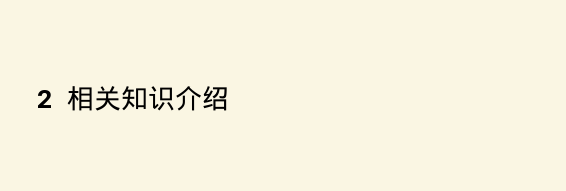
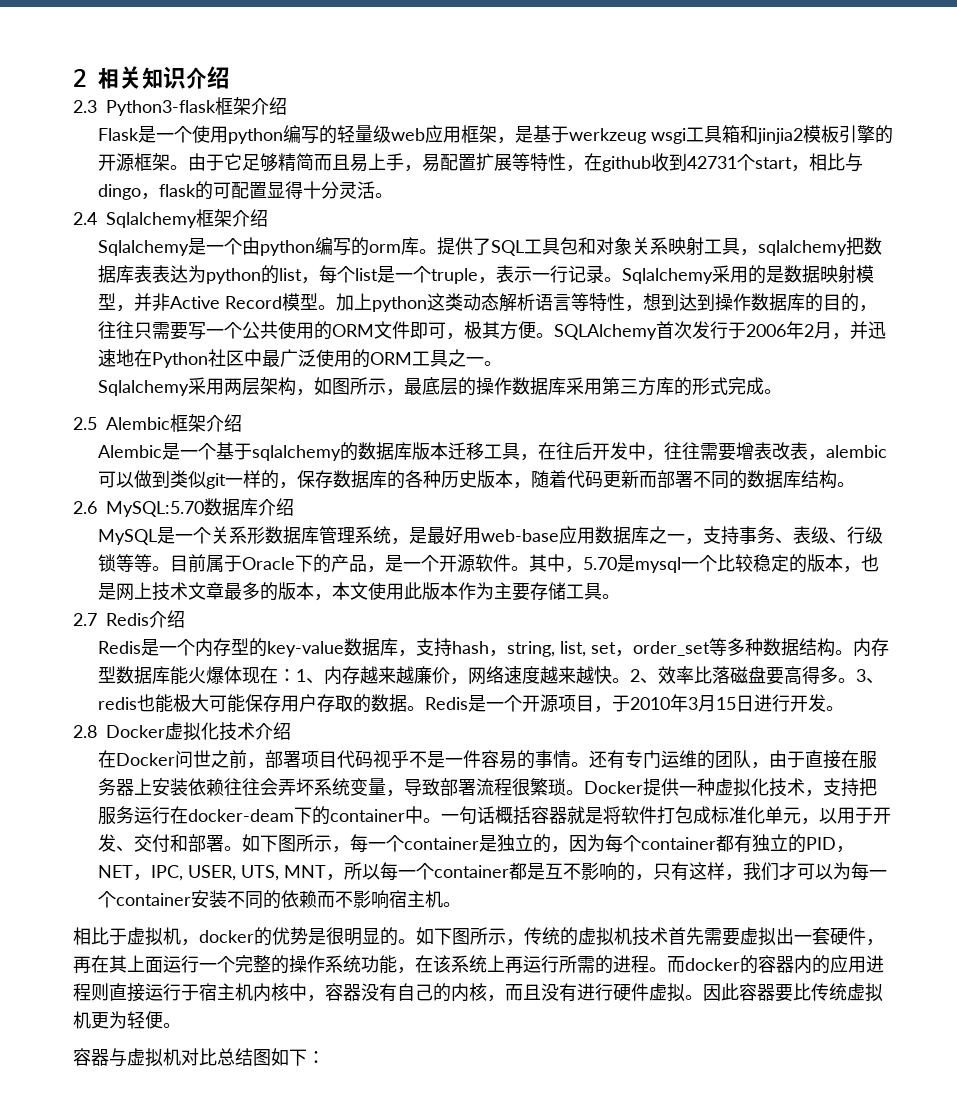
+ 2.3 Python3-flask框架介绍
+ Flask是一个使用python编写的轻量级web应用框架，是基于werkzeug wsgi工具箱和jinjia2模板引擎的开源框架。由于它足够精简而且易上手，易配置扩展等特性，在github收到42731个start，相比与dingo，flask的可配置显得十分灵活。
+ 2.4 Sqlalchemy框架介绍
+ Sqlalchemy是一个由python编写的orm库。提供了SQL工具包和对象关系映射工具，sqlalchemy把数据库表表达为python的list，每个list是一个truple，表示一行记录。Sqlalchemy采用的是数据映射模型，并非Active Record模型。加上python这类动态解析语言等特性，想到达到操作数据库的目的，往往只需要写一个公共使用的ORM文件即可，极其方便。SQLAlchemy首次发行于2006年2月，并迅速地在Python社区中最广泛使用的ORM工具之一。
+ Sqlalchemy采用两层架构，如图所示，最底层的操作数据库采用第三方库的形式完成。
+ 2.5 Alembic框架介绍
+ Alembic是一个基于sqlalchemy的数据库版本迁移工具，在往后开发中，往往需要增表改表，alembic可以做到类似git一样的，保存数据库的各种历史版本，随着代码更新而部署不同的数据库结构。
+ 2.6 MySQL:5.70数据库介绍
+ MySQL是一个关系形数据库管理系统，是最好用web-base应用数据库之一，支持事务、表级、行级锁等等。目前属于Oracle下的产品，是一个开源软件。其中，5.70是mysql一个比较稳定的版本，也是网上技术文章最多的版本，本文使用此版本作为主要存储工具。
+ 2.7 Redis介绍
+ Redis是一个内存型的key-value数据库，支持hash，string, list, set，order_set等多种数据结构。内存型数据库能火爆体现在：1、内存越来越廉价，网络速度越来越快。2、效率比落磁盘要高得多。3、redis也能极大可能保存用户存取的数据。Redis是一个开源项目，于2010年3月15日进行开发。
+ 2.8 Docker虚拟化技术介绍
+ 在Docker问世之前，部署项目代码视乎不是一件容易的事情。还有专门运维的团队，由于直接在服务器上安装依赖往往会弄坏系统变量，导致部署流程很繁琐。Docker提供一种虚拟化技术，支持把服务运行在docker-deam下的container中。一句话概括容器就是将软件打包成标准化单元，以用于开发、交付和部署。如下图所示，每一个container是独立的，因为每个container都有独立的PID，NET，IPC, USER, UTS, MNT，所以每一个container都是互不影响的，只有这样，我们才可以为每一个container安装不同的依赖而不影响宿主机。
+ 相比于虚拟机，docker的优势是很明显的。如下图所示，传统的虚拟机技术首先需要虚拟出一套硬件，再在其上面运行一个完整的操作系统功能，在该系统上再运行所需的进程。而docker的容器内的应用进程则直接运行于宿主机内核中，容器没有自己的内核，而且没有进行硬件虚拟。因此容器要比传统虚拟机更为轻便。
+ 容器与虚拟机对比总结图如下：

